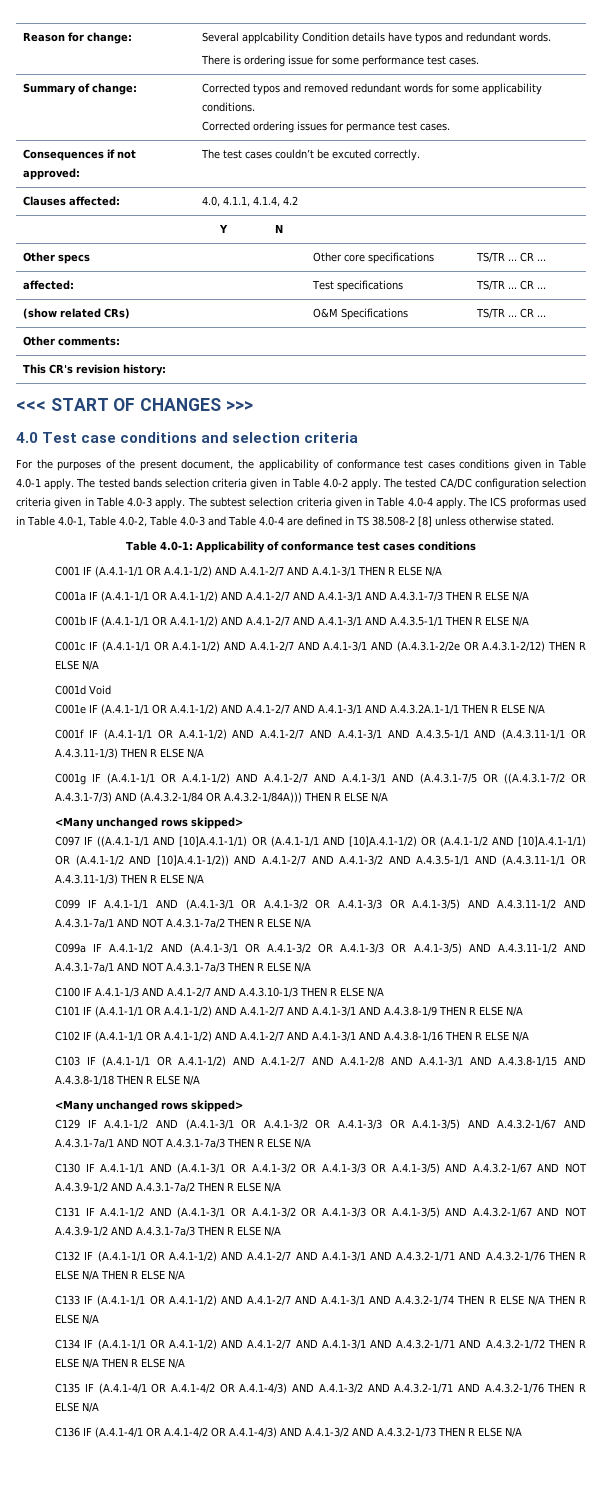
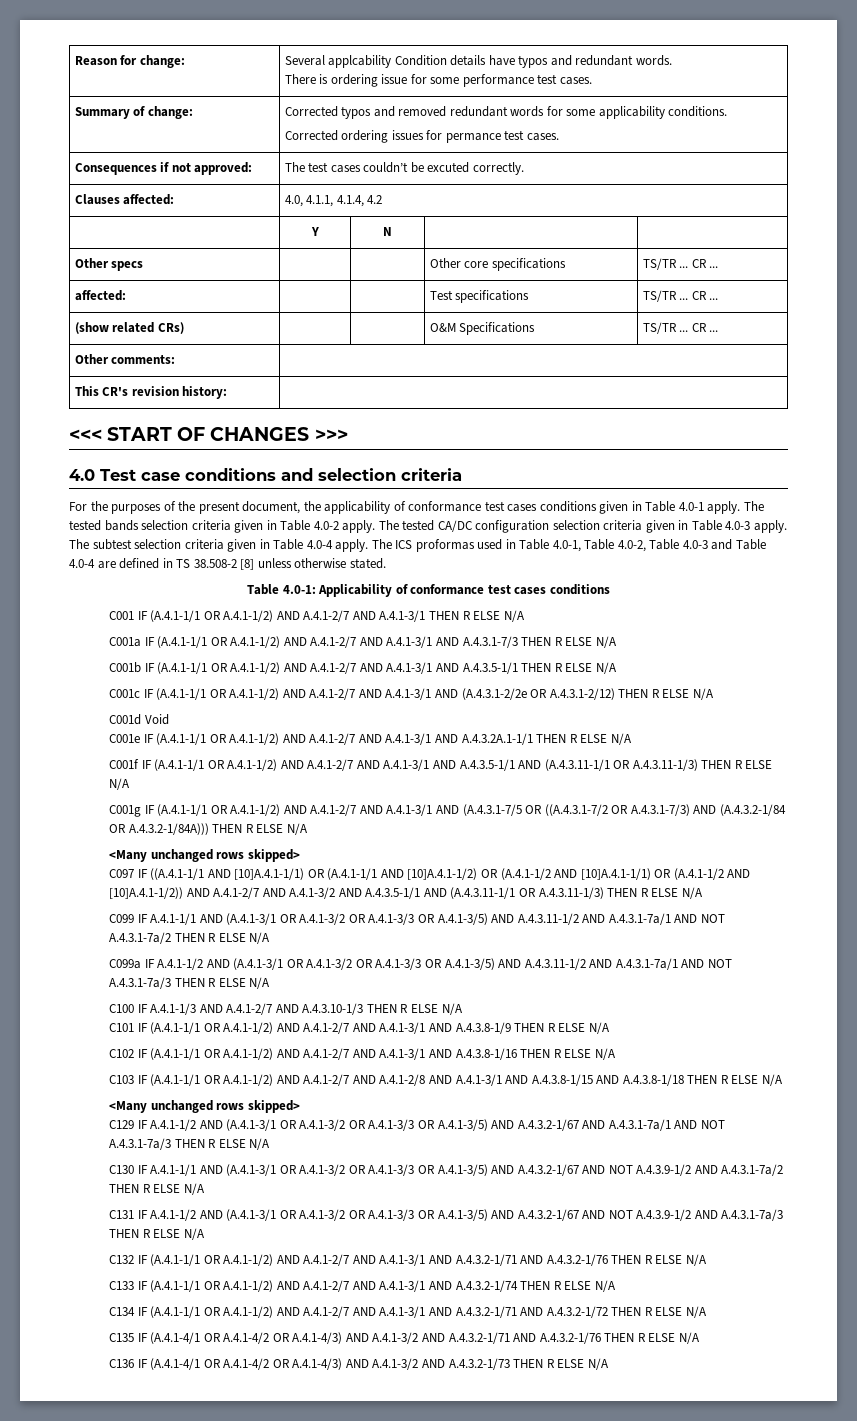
- C132 IF (A.4.1-1/1 OR A.4.1-1/2) AND A.4.1-2/7 AND A.4.1-3/1 AND A.4.3.2-1/71 AND A.4.3.2-1/76 THEN R ELSE N/A THEN R ELSE N/A
+ C132 IF (A.4.1-1/1 OR A.4.1-1/2) AND A.4.1-2/7 AND A.4.1-3/1 AND A.4.3.2-1/71 AND A.4.3.2-1/76 THEN R ELSE N/A
- C133 IF (A.4.1-1/1 OR A.4.1-1/2) AND A.4.1-2/7 AND A.4.1-3/1 AND A.4.3.2-1/74 THEN R ELSE N/A THEN R ELSE N/A
+ C133 IF (A.4.1-1/1 OR A.4.1-1/2) AND A.4.1-2/7 AND A.4.1-3/1 AND A.4.3.2-1/74 THEN R ELSE N/A
- C134 IF (A.4.1-1/1 OR A.4.1-1/2) AND A.4.1-2/7 AND A.4.1-3/1 AND A.4.3.2-1/71 AND A.4.3.2-1/72 THEN R ELSE N/A THEN R ELSE N/A
+ C134 IF (A.4.1-1/1 OR A.4.1-1/2) AND A.4.1-2/7 AND A.4.1-3/1 AND A.4.3.2-1/71 AND A.4.3.2-1/72 THEN R ELSE N/A

